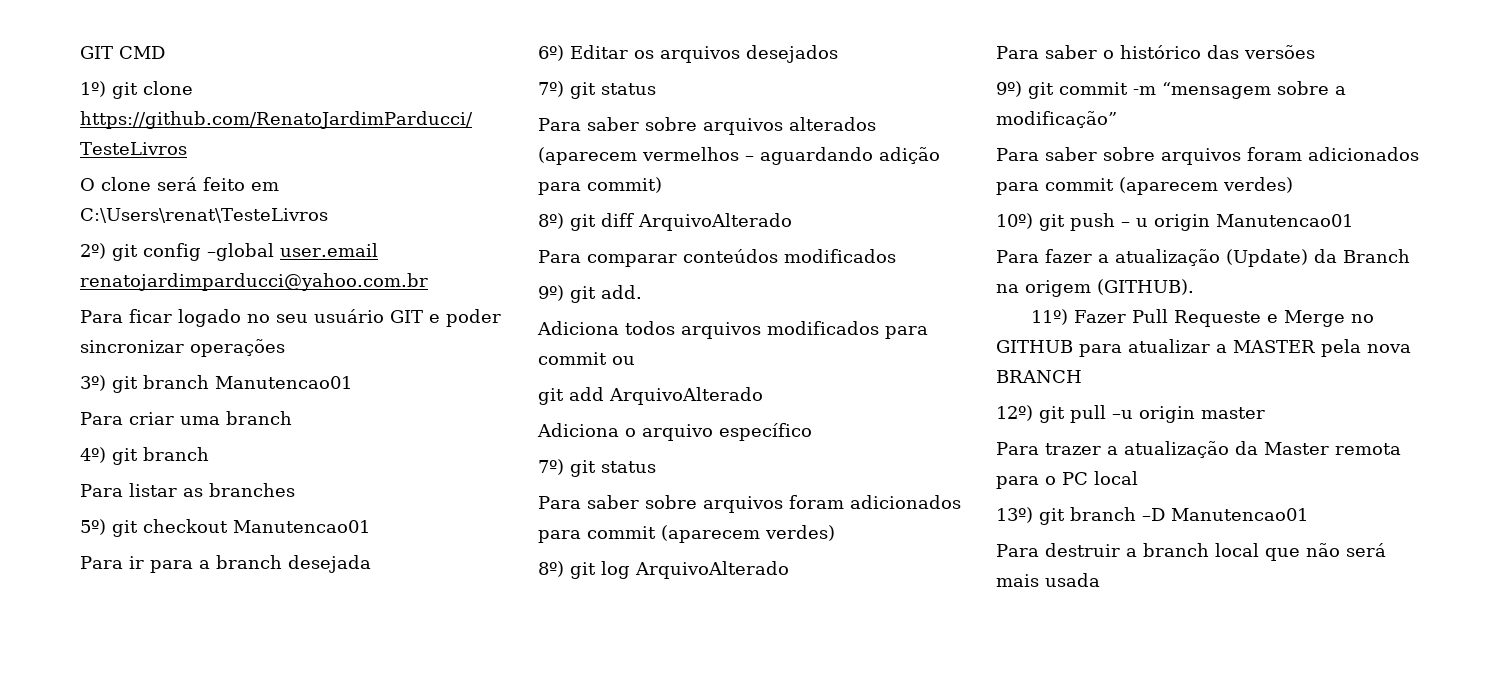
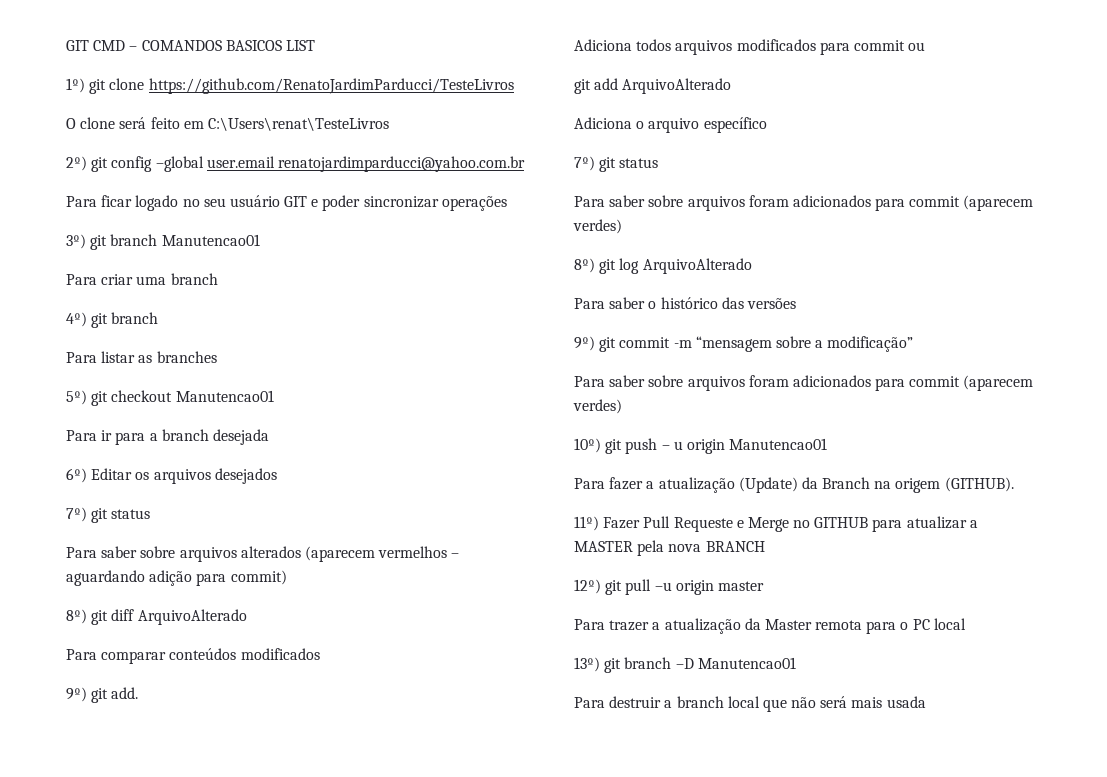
- GIT CMD
+ GIT CMD – COMANDOS BASICOS LIST

